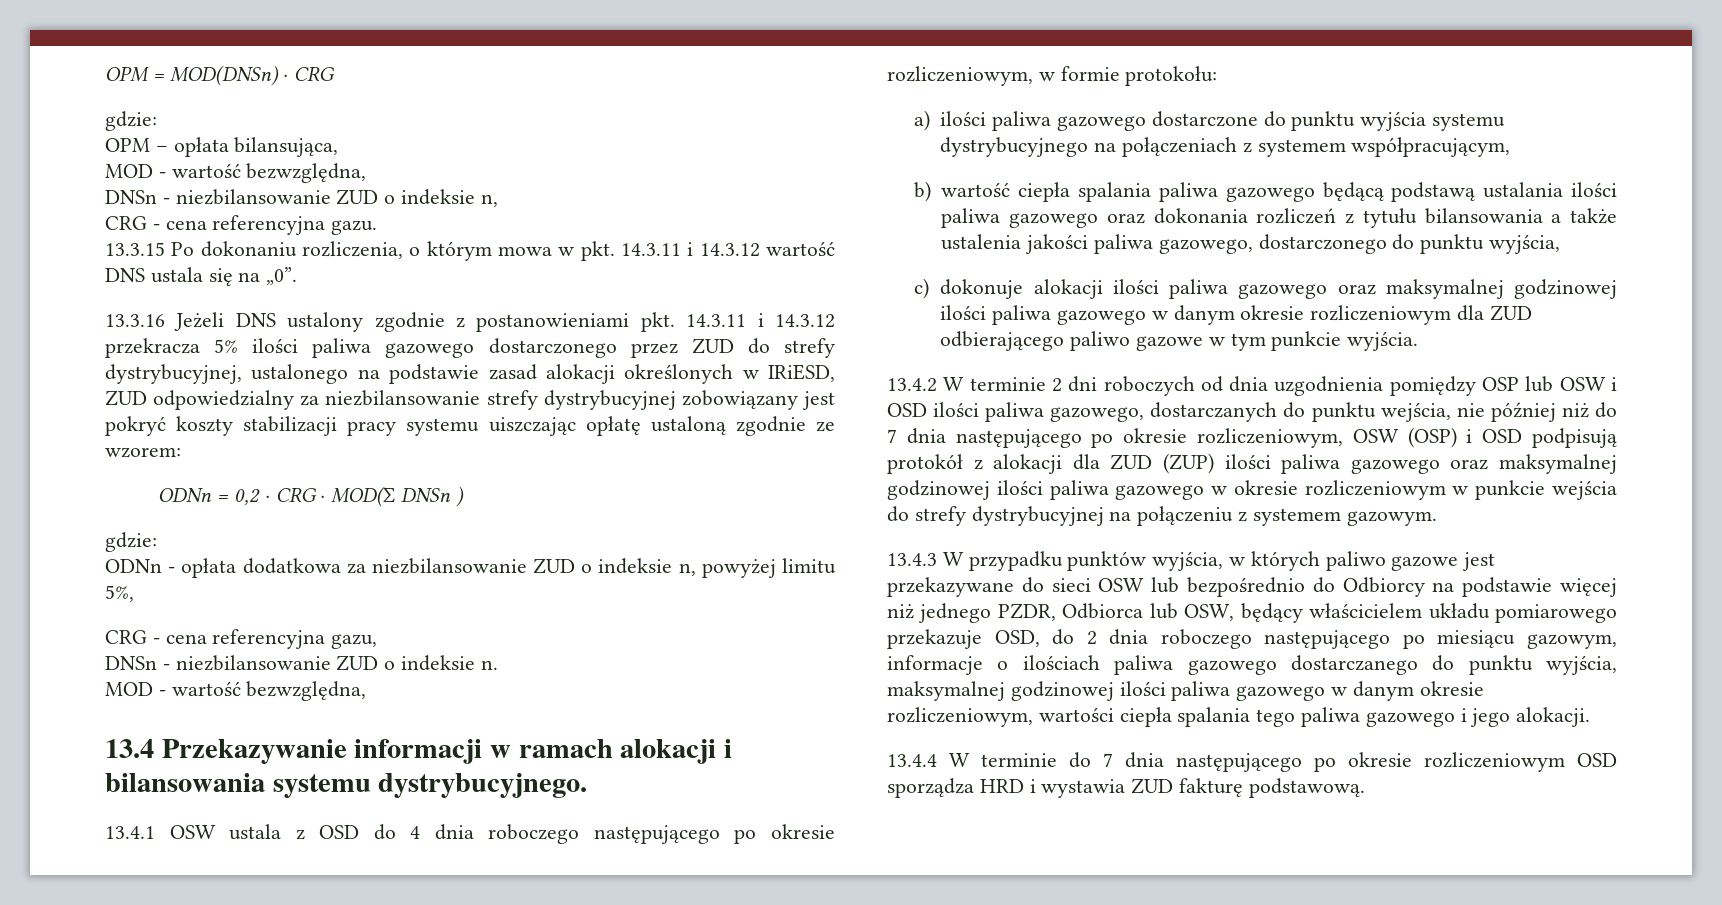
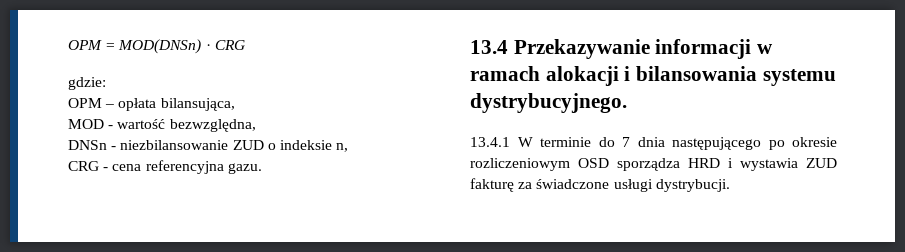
- 13.3.15 Po dokonaniu rozliczenia, o którym mowa w pkt. 14.3.11 i 14.3.12 wartość DNS ustala się na „0”.
- 13.3.16 Jeżeli DNS ustalony zgodnie z postanowieniami pkt. 14.3.11 i 14.3.12 przekracza 5% ilości paliwa gazowego dostarczonego przez ZUD do strefy dystrybucyjnej, ustalonego na podstawie zasad alokacji określonych w IRiESD, ZUD odpowiedzialny za niezbilansowanie strefy dystrybucyjnej zobowiązany jest pokryć koszty stabilizacji pracy systemu uiszczając opłatę ustaloną zgodnie ze wzorem:
- ODNn = 0,2 · CRG · MOD(Σ DNSn )
- gdzie:
- ODNn - opłata dodatkowa za niezbilansowanie ZUD o indeksie n, powyżej limitu 5%,
- CRG - cena referencyjna gazu,
- DNSn - niezbilansowanie ZUD o indeksie n.
- MOD - wartość bezwzględna,
- 13.4.1 OSW ustala z OSD do 4 dnia roboczego następującego po okresie rozliczeniowym, w formie protokołu:
- a) ilości paliwa gazowego dostarczone do punktu wyjścia systemu dystrybucyjnego na połączeniach z systemem współpracującym,
- b) wartość ciepła spalania paliwa gazowego będącą podstawą ustalania ilości paliwa gazowego oraz dokonania rozliczeń z tytułu bilansowania a także ustalenia jakości paliwa gazowego, dostarczonego do punktu wyjścia,
- c) dokonuje alokacji ilości paliwa gazowego oraz maksymalnej godzinowej ilości paliwa gazowego w danym okresie rozliczeniowym dla ZUD odbierającego paliwo gazowe w tym punkcie wyjścia.
- 13.4.2 W terminie 2 dni roboczych od dnia uzgodnienia pomiędzy OSP lub OSW i OSD ilości paliwa gazowego, dostarczanych do punktu wejścia, nie później niż do 7 dnia następującego po okresie rozliczeniowym, OSW (OSP) i OSD podpisują protokół z alokacji dla ZUD (ZUP) ilości paliwa gazowego oraz maksymalnej godzinowej ilości paliwa gazowego w okresie rozliczeniowym w punkcie wejścia do strefy dystrybucyjnej na połączeniu z systemem gazowym.
- 13.4.3 W przypadku punktów wyjścia, w których paliwo gazowe jest przekazywane do sieci OSW lub bezpośrednio do Odbiorcy na podstawie więcej niż jednego PZDR, Odbiorca lub OSW, będący właścicielem układu pomiarowego przekazuje OSD, do 2 dnia roboczego następującego po miesiącu gazowym, informacje o ilościach paliwa gazowego dostarczanego do punktu wyjścia, maksymalnej godzinowej ilości paliwa gazowego w danym okresie rozliczeniowym, wartości ciepła spalania tego paliwa gazowego i jego alokacji.
- 13.4.4 W terminie do 7 dnia następującego po okresie rozliczeniowym OSD sporządza HRD i wystawia ZUD fakturę podstawową.
+ 13.4.1 W terminie do 7 dnia następującego po okresie rozliczeniowym OSD sporządza HRD i wystawia ZUD fakturę za świadczone usługi dystrybucji.

